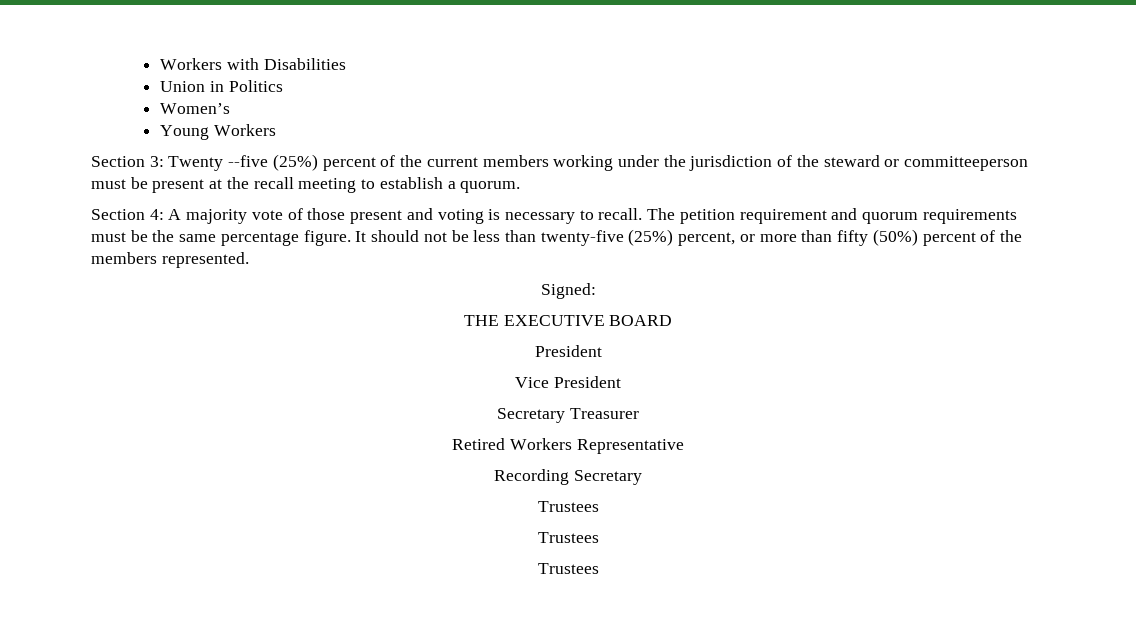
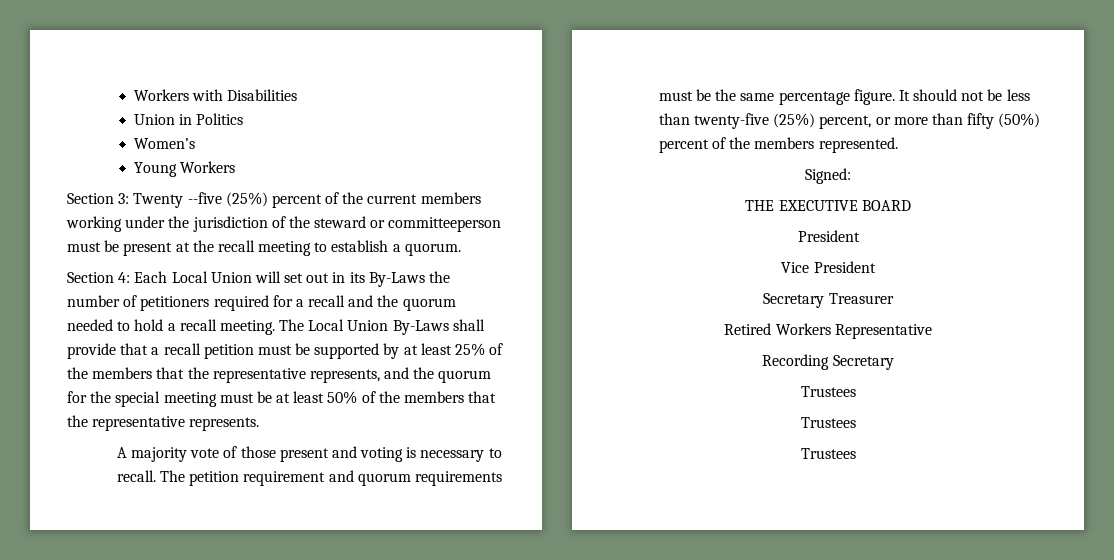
- Section 4: A majority vote of those present and voting is necessary to recall.
+ Section 4: Each Local Union will set out in its By-Laws the number of petitioners required for a recall and the quorum needed to hold a recall meeting. The Local Union By-Laws shall provide that a recall petition must be supported by at least 25% of the members that the representative represents, and the quorum for the special meeting must be at least 50% of the members that the representative represents.
+ A majority vote of those present and voting is necessary to recall.

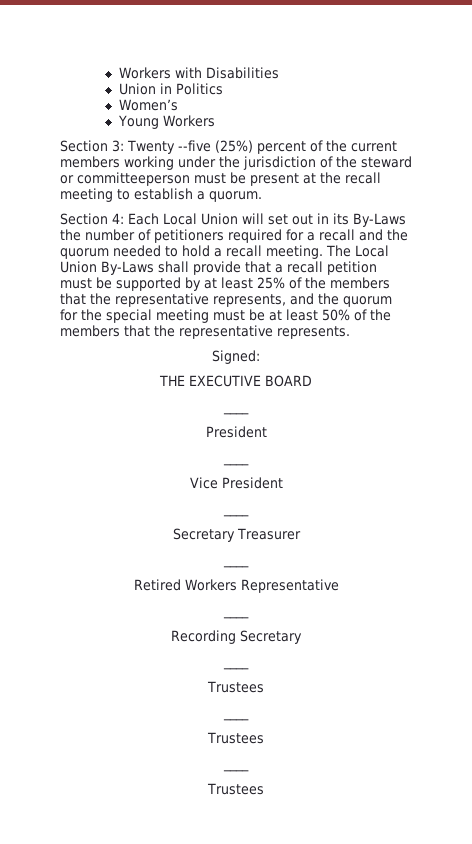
- A majority vote of those present and voting is necessary to recall. The petition requirement and quorum requirements must be the same percentage figure. It should not be less than twenty-five (25%) percent, or more than fifty (50%) percent of the members represented.
  THE EXECUTIVE BOARD
+ ____
  President
+ ____
  Vice President
+ ____
  Secretary Treasurer
+ ____
  Retired Workers Representative
+ ____
  Recording Secretary
+ ____
  Trustees
+ ____
  Trustees
+ ____

